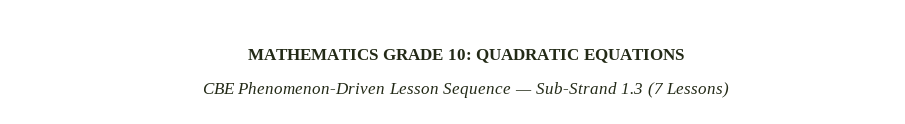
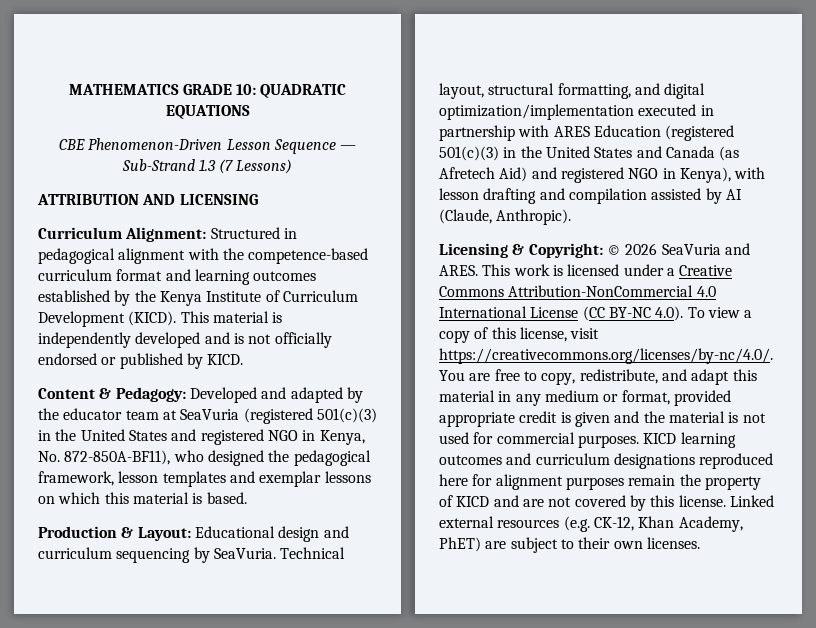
+ ATTRIBUTION AND LICENSING
+ Curriculum Alignment: Structured in pedagogical alignment with the competence-based curriculum format and learning outcomes established by the Kenya Institute of Curriculum Development (KICD). This material is independently developed and is not officially endorsed or published by KICD.
+ Content & Pedagogy: Developed and adapted by the educator team at SeaVuria (registered 501(c)(3) in the United States and registered NGO in Kenya, No. 872-850A-BF11), who designed the pedagogical framework, lesson templates and exemplar lessons on which this material is based.
+ Production & Layout: Educational design and curriculum sequencing by SeaVuria. Technical layout, structural formatting, and digital optimization/implementation executed in partnership with ARES Education (registered 501(c)(3) in the United States and Canada (as Afretech Aid) and registered NGO in Kenya), with lesson drafting and compilation assisted by AI (Claude, Anthropic).
+ Licensing & Copyright: © 2026 SeaVuria and ARES. This work is licensed under a Creative Commons Attribution-NonCommercial 4.0 International License (CC BY-NC 4.0). To view a copy of this license, visit https://creativecommons.org/licenses/by-nc/4.0/. You are free to copy, redistribute, and adapt this material in any medium or format, provided appropriate credit is given and the material is not used for commercial purposes. KICD learning outcomes and curriculum designations reproduced here for alignment purposes remain the property of KICD and are not covered by this license. Linked external resources (e.g. CK-12, Khan Academy, PhET) are subject to their own licenses.

